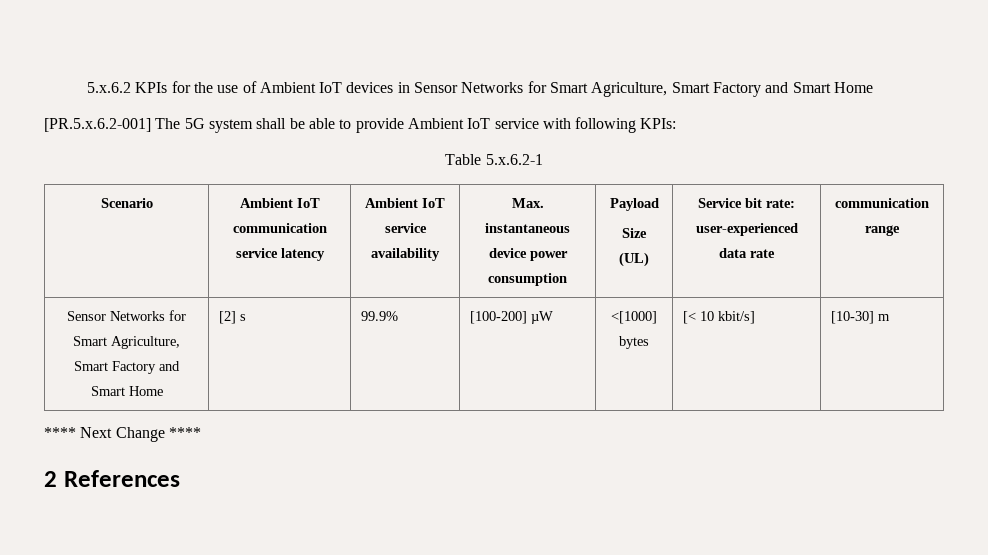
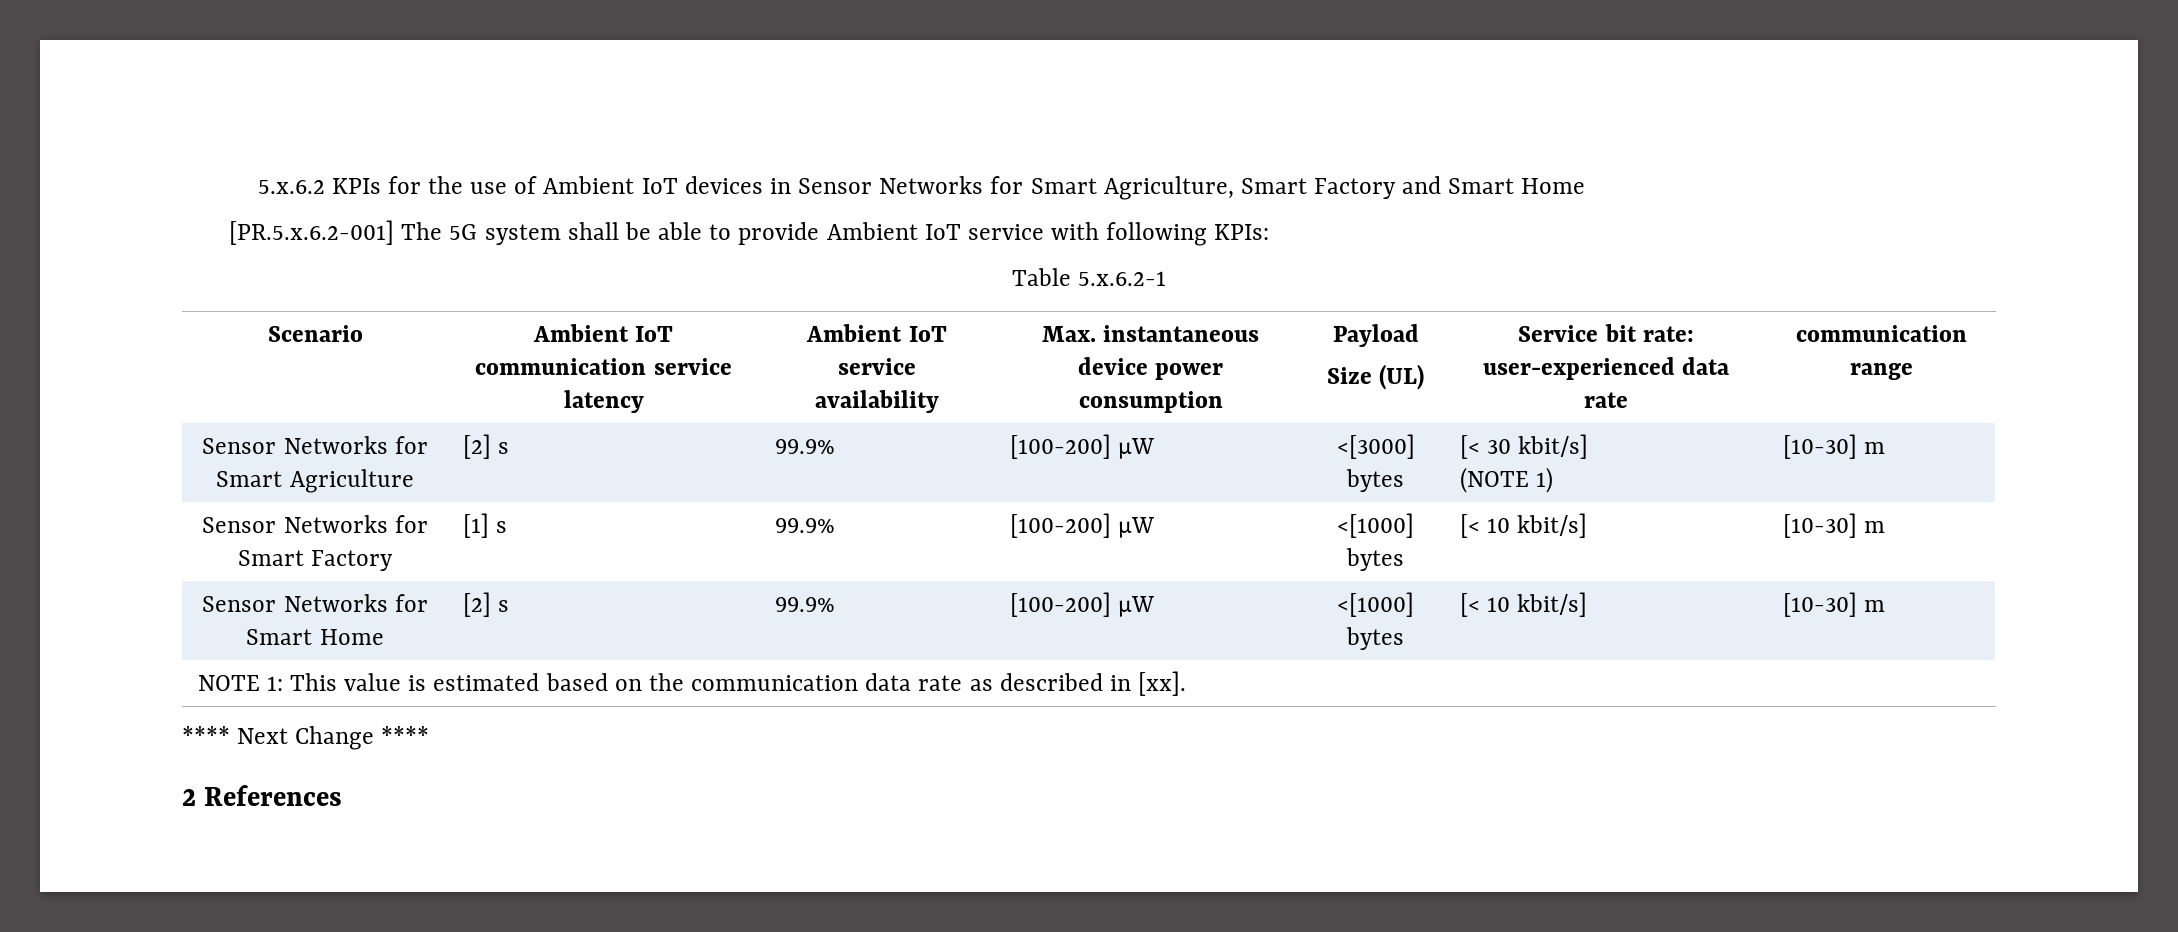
- Sensor Networks for Smart Agriculture, Smart Factory and Smart Home | [2] s | 99.9% | [100-200] µW | <[1000] bytes | [< 10 kbit/s] | [10-30] m
+ Sensor Networks for Smart Agriculture | [2] s | 99.9% | [100-200] µW | <[3000] bytes | [< 30 kbit/s]
+ (NOTE 1) | [10-30] m
+ Sensor Networks for Smart Factory | [1] s | 99.9% | [100-200] µW | <[1000] bytes | [< 10 kbit/s] | [10-30] m
+ Sensor Networks for Smart Home | [2] s | 99.9% | [100-200] µW | <[1000] bytes | [< 10 kbit/s] | [10-30] m
+ NOTE 1: This value is estimated based on the communication data rate as described in [xx].

